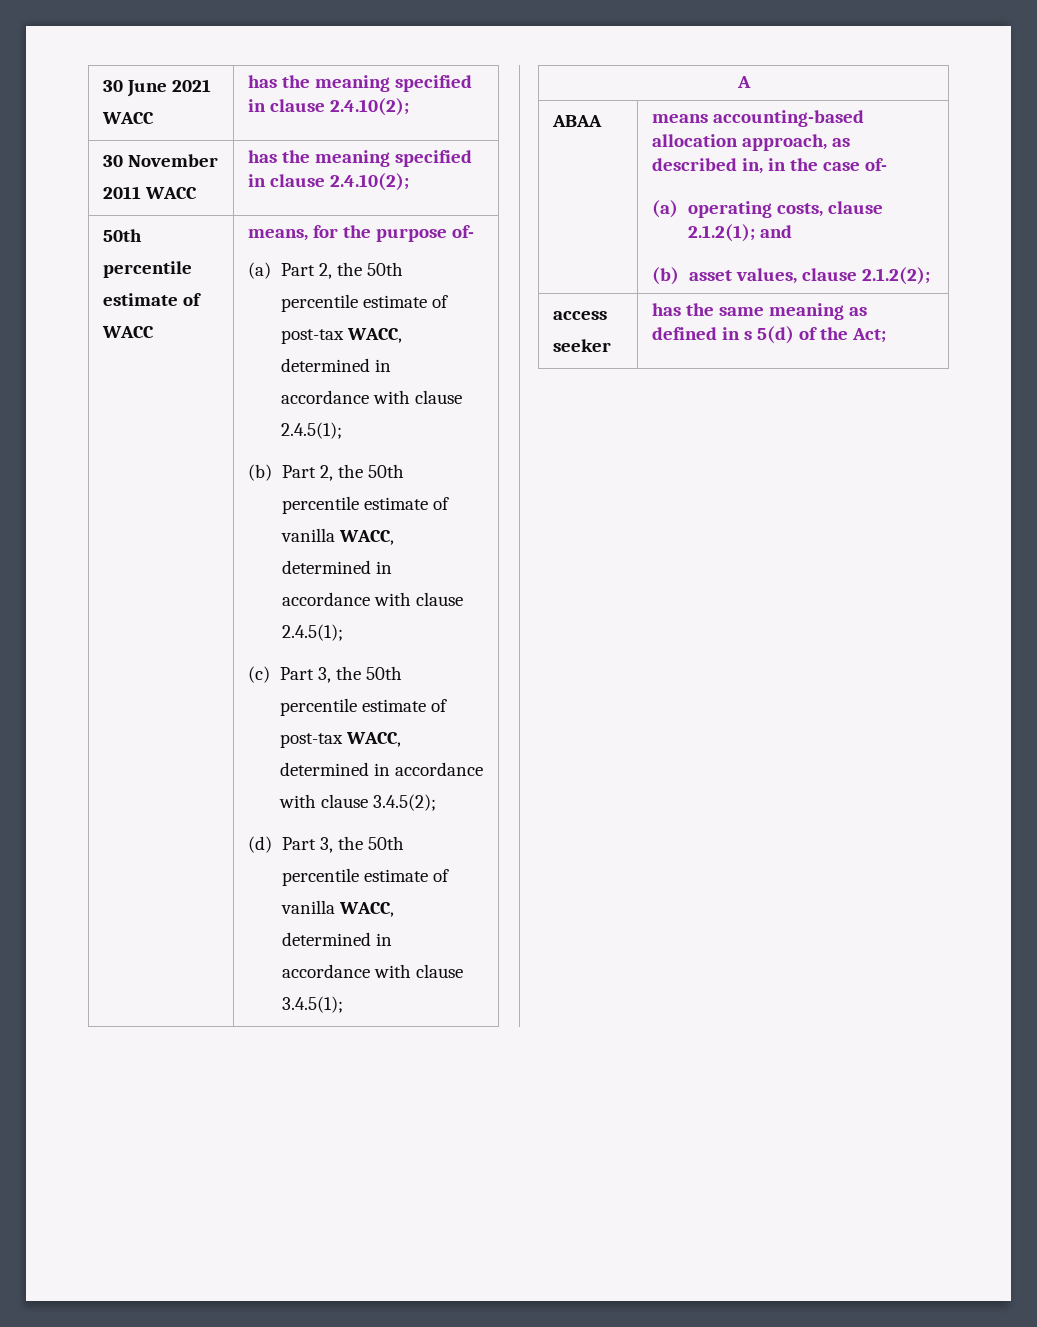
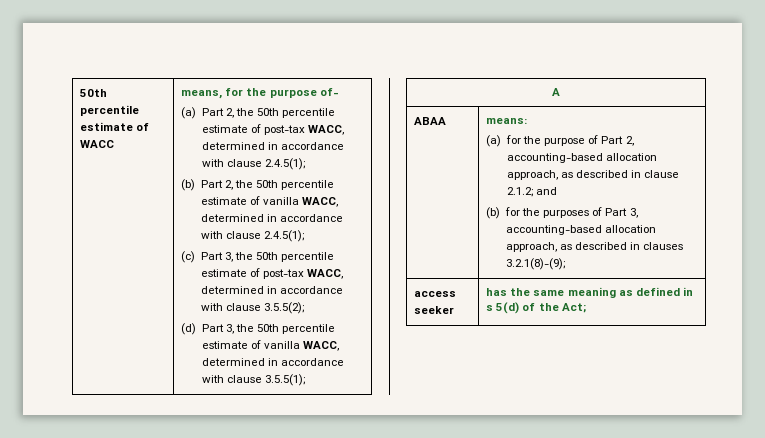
- 30 June 2021 WACC | has the meaning specified in clause 2.4.10(2);
- 30 November 2011 WACC | has the meaning specified in clause 2.4.10(2);
- (c) Part 3, the 50th percentile estimate of post-tax WACC, determined in accordance with clause 3.4.5(2);
+ (c) Part 3, the 50th percentile estimate of post-tax WACC, determined in accordance with clause 3.5.5(2);
- (d) Part 3, the 50th percentile estimate of vanilla WACC, determined in accordance with clause 3.4.5(1);
+ (d) Part 3, the 50th percentile estimate of vanilla WACC, determined in accordance with clause 3.5.5(1);
- ABAA | means accounting-based allocation approach, as described in, in the case of-
- (a) operating costs, clause 2.1.2(1); and
- (b) asset values, clause 2.1.2(2);
+ ABAA | means:
+ (a) for the purpose of Part 2, accounting-based allocation approach, as described in clause 2.1.2; and
+ (b) for the purposes of Part 3, accounting-based allocation approach, as described in clauses 3.2.1(8)-(9);

